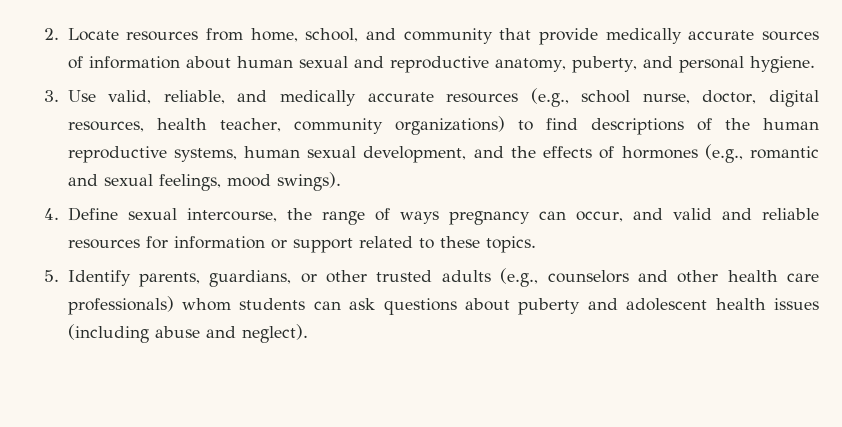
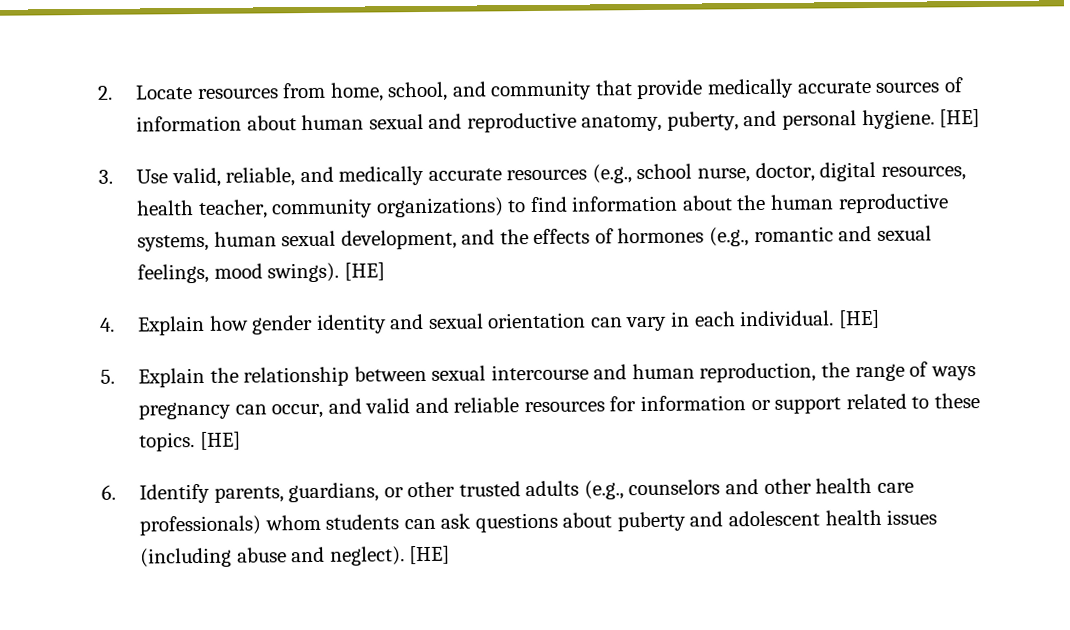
- 2. Locate resources from home, school, and community that provide medically accurate sources of information about human sexual and reproductive anatomy, puberty, and personal hygiene.
+ 2. Locate resources from home, school, and community that provide medically accurate sources of information about human sexual and reproductive anatomy, puberty, and personal hygiene. [HE]
- 3. Use valid, reliable, and medically accurate resources (e.g., school nurse, doctor, digital resources, health teacher, community organizations) to find descriptions of the human reproductive systems, human sexual development, and the effects of hormones (e.g., romantic and sexual feelings, mood swings).
+ 3. Use valid, reliable, and medically accurate resources (e.g., school nurse, doctor, digital resources, health teacher, community organizations) to find information about the human reproductive systems, human sexual development, and the effects of hormones (e.g., romantic and sexual feelings, mood swings). [HE]
- 4. Define sexual intercourse, the range of ways pregnancy can occur, and valid and reliable resources for information or support related to these topics.
- 5. Identify parents, guardians, or other trusted adults (e.g., counselors and other health care professionals) whom students can ask questions about puberty and adolescent health issues (including abuse and neglect).
+ 4. Explain how gender identity and sexual orientation can vary in each individual. [HE]
+ 5. Explain the relationship between sexual intercourse and human reproduction, the range of ways pregnancy can occur, and valid and reliable resources for information or support related to these topics. [HE]
+ 6. Identify parents, guardians, or other trusted adults (e.g., counselors and other health care professionals) whom students can ask questions about puberty and adolescent health issues (including abuse and neglect). [HE]

